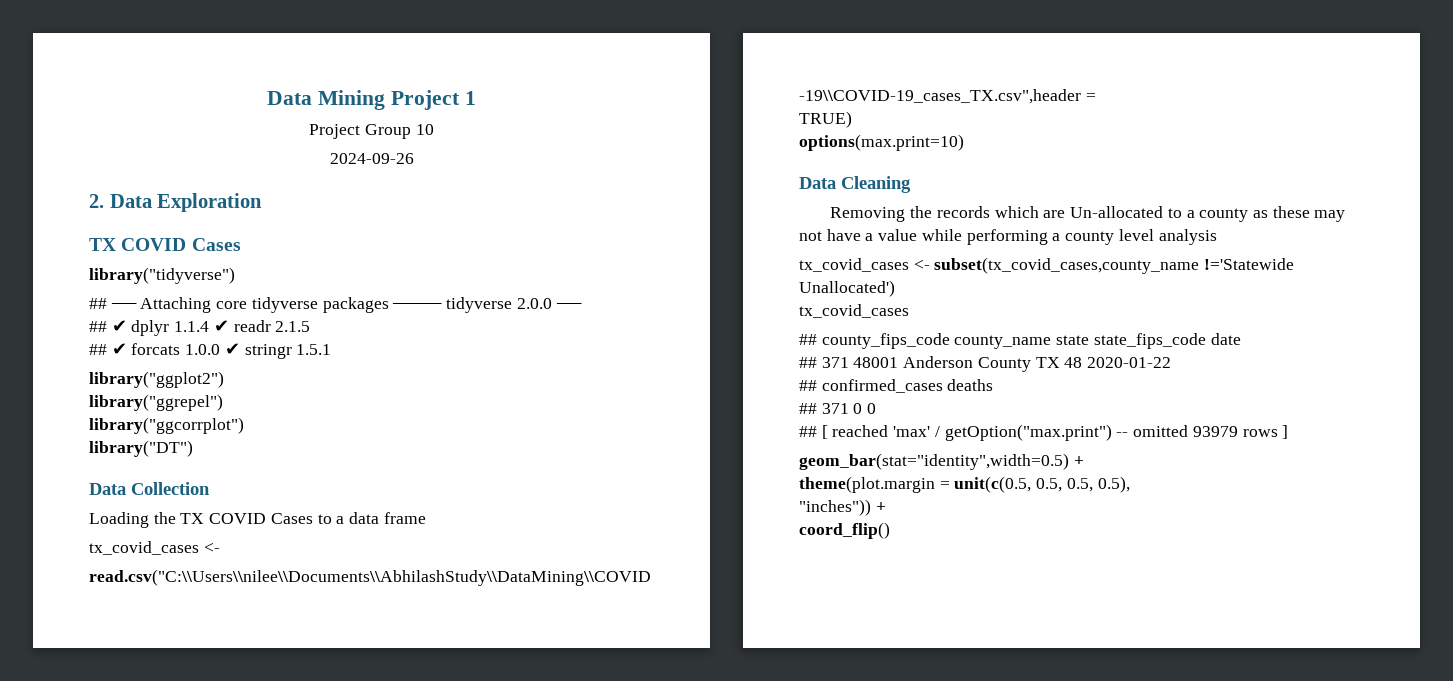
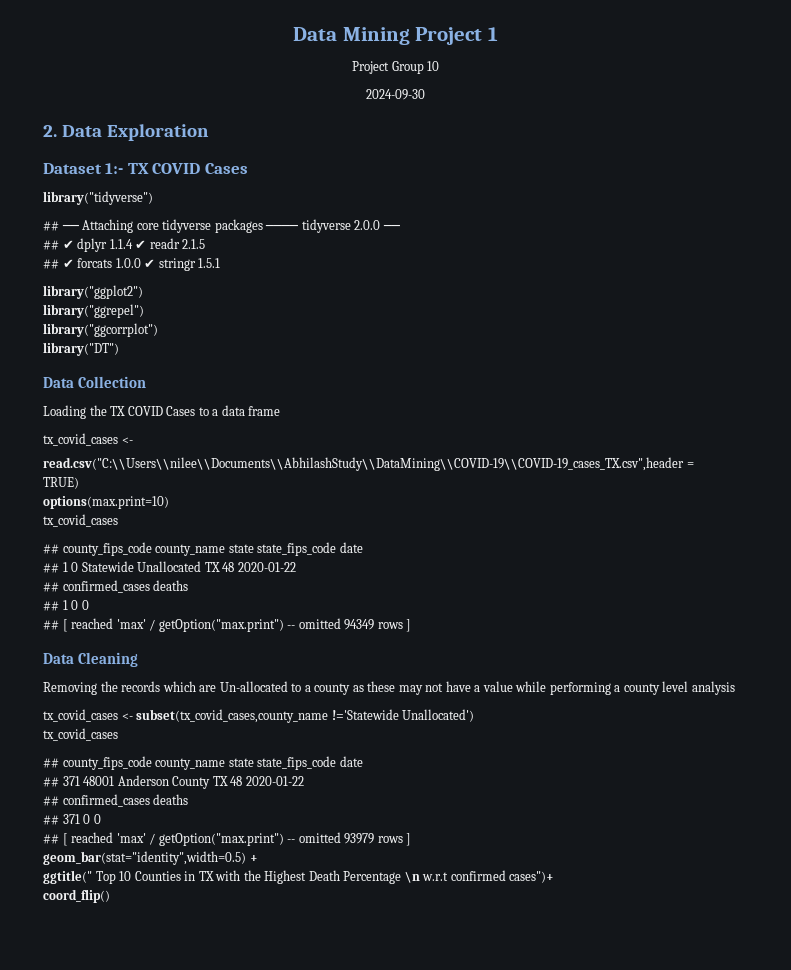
- 2024-09-26
+ 2024-09-30
  2. Data Exploration
- TX COVID Cases
+ Dataset 1:- TX COVID Cases
  options(max.print=10)
+ tx_covid_cases
+ ## county_fips_code county_name state state_fips_code date
+ ## 1 0 Statewide Unallocated TX 48 2020-01-22
+ ## confirmed_cases deaths
+ ## 1 0 0
+ ## [ reached 'max' / getOption("max.print") -- omitted 94349 rows ]
- theme(plot.margin = unit(c(0.5, 0.5, 0.5, 0.5),
- "inches")) +
+ ggtitle(" Top 10 Counties in TX with the Highest Death Percentage \n w.r.t confirmed cases")+

